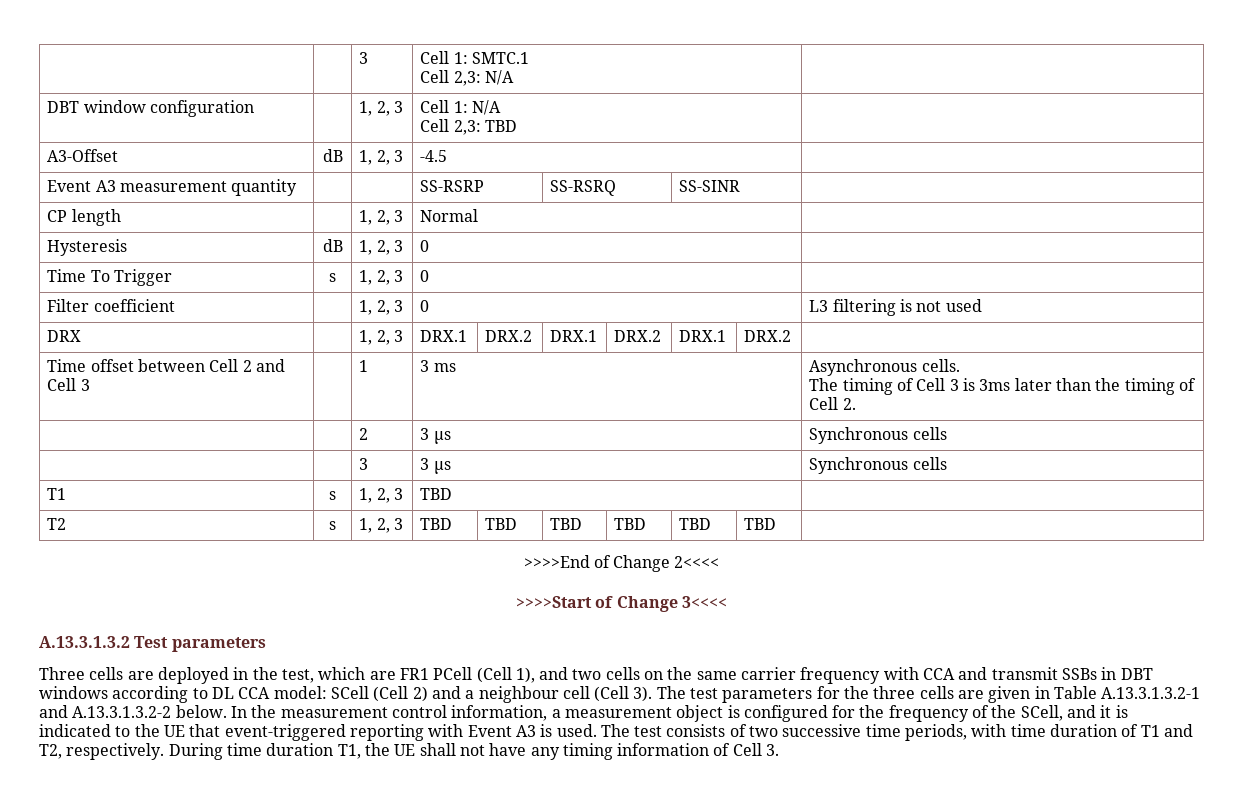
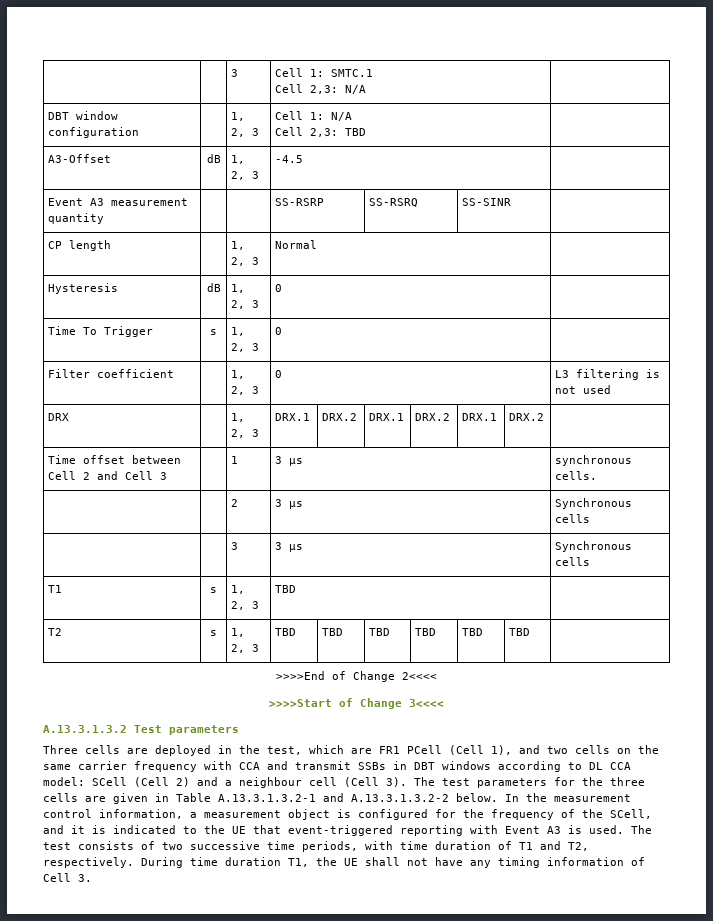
- Time offset between Cell 2 and Cell 3 | | 1 | 3 ms | Asynchronous cells.
- The timing of Cell 3 is 3ms later than the timing of Cell 2.
+ Time offset between Cell 2 and Cell 3 | | 1 | 3 μs | synchronous cells.

